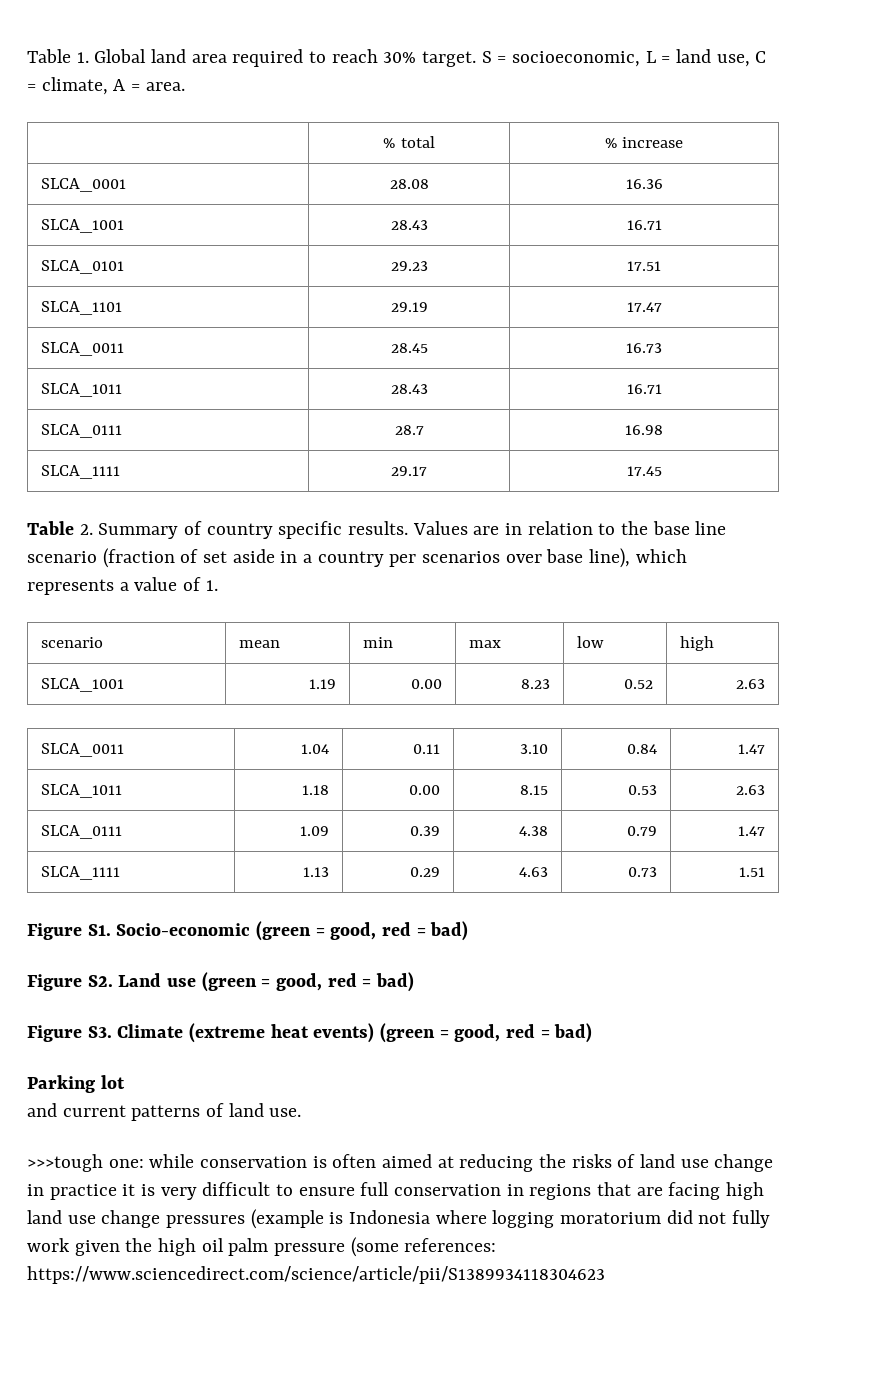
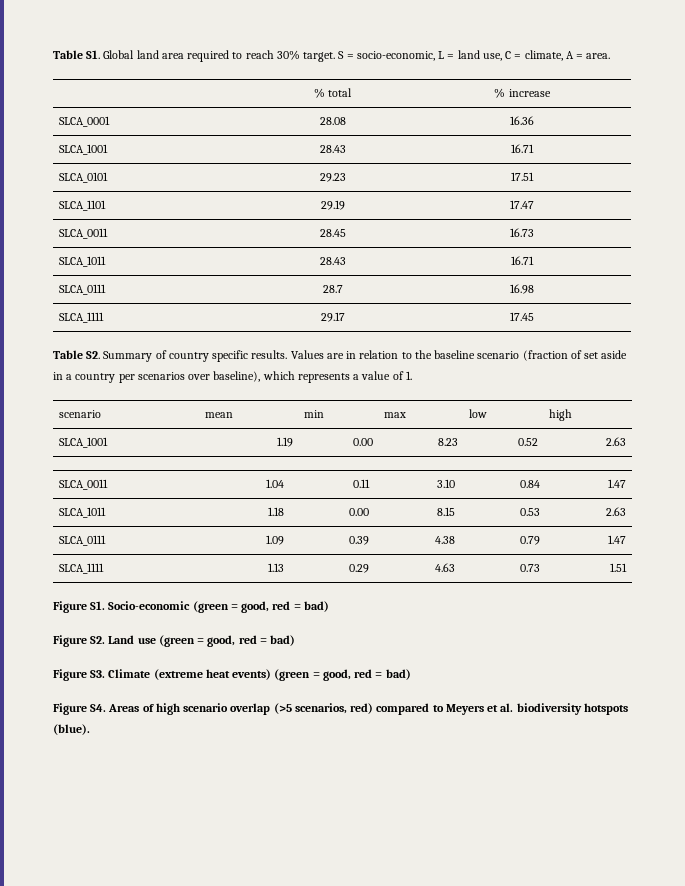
- Table 1. Global land area required to reach 30% target.
+ Table S1. Global land area required to reach 30% target.
- S = socioeconomic, L = land use, C = climate, A = area.
+ S = socio-economic, L = land use, C = climate, A = area.
- Table 2. Summary of country specific results.
+ Table S2. Summary of country specific results.
- Values are in relation to the base line scenario (fraction of set aside in a country per scenarios over base line), which represents a value of 1.
+ Values are in relation to the baseline scenario (fraction of set aside in a country per scenarios over baseline), which represents a value of 1.
- Parking lot
- and current patterns of land use.
- >>>tough one: while conservation is often aimed at reducing the risks of land use change in practice it is very difficult to ensure full conservation in regions that are facing high land use change pressures (example is Indonesia where logging moratorium did not fully work given the high oil palm pressure (some references: https://www.sciencedirect.com/science/article/pii/S1389934118304623
+ Figure S4. Areas of high scenario overlap (>5 scenarios, red) compared to Meyers et al. biodiversity hotspots (blue).

